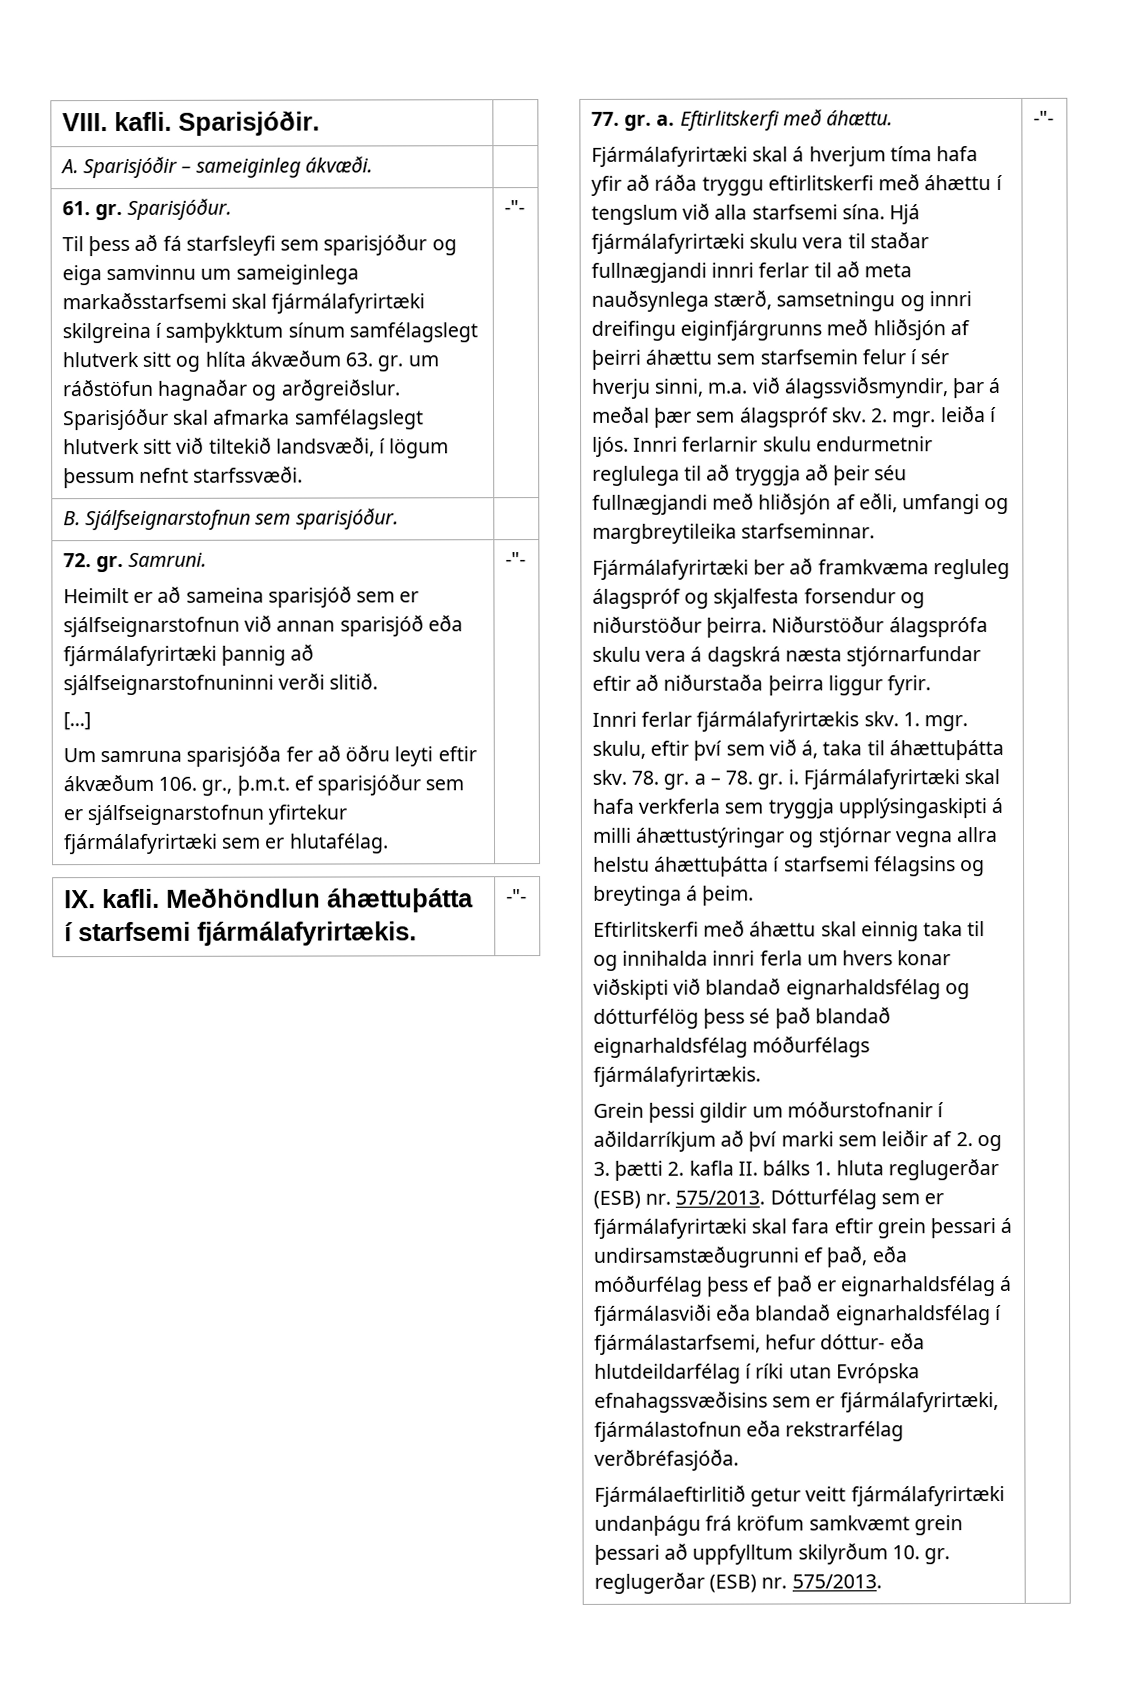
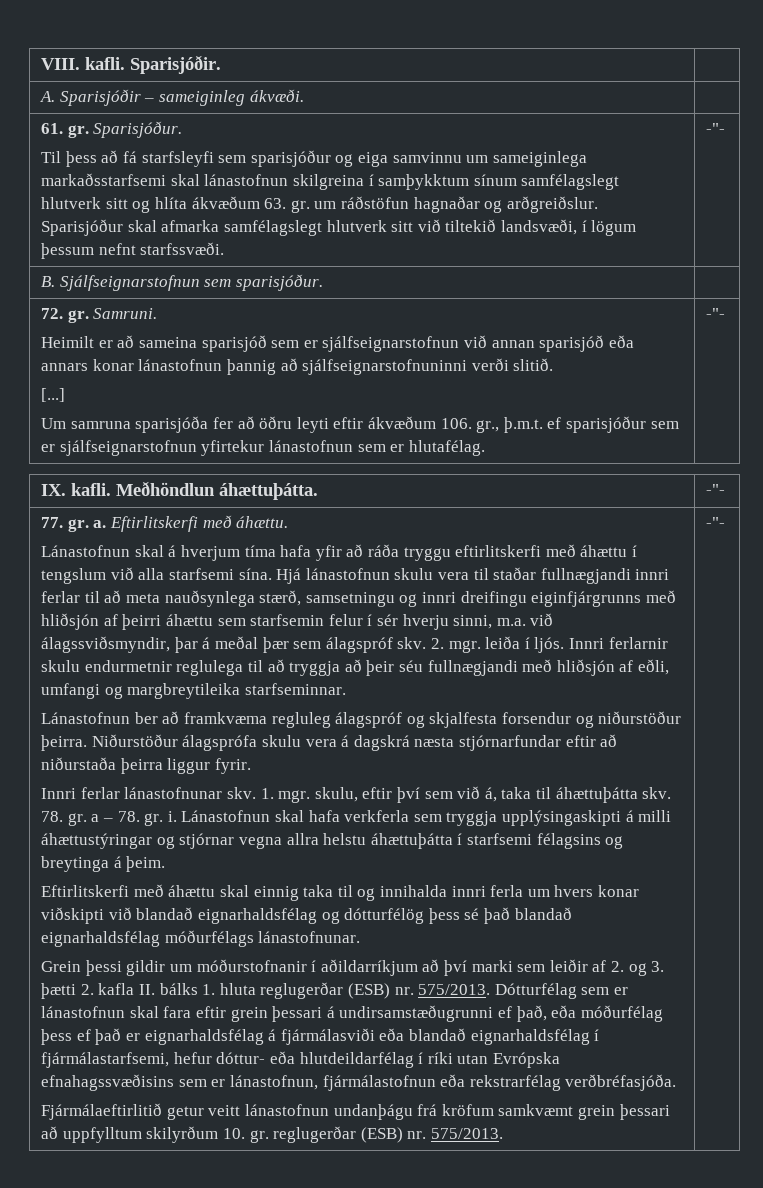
- Til þess að fá starfsleyfi sem sparisjóður og eiga samvinnu um sameiginlega markaðsstarfsemi skal fjármálafyrirtæki skilgreina í samþykktum sínum samfélagslegt hlutverk sitt og hlíta ákvæðum 63. gr. um ráðstöfun hagnaðar og arðgreiðslur.
+ Til þess að fá starfsleyfi sem sparisjóður og eiga samvinnu um sameiginlega markaðsstarfsemi skal lánastofnun skilgreina í samþykktum sínum samfélagslegt hlutverk sitt og hlíta ákvæðum 63. gr. um ráðstöfun hagnaðar og arðgreiðslur.
- Heimilt er að sameina sparisjóð sem er sjálfseignarstofnun við annan sparisjóð eða fjármálafyrirtæki þannig að sjálfseignarstofnuninni verði slitið.
+ Heimilt er að sameina sparisjóð sem er sjálfseignarstofnun við annan sparisjóð eða annars konar lánastofnun þannig að sjálfseignarstofnuninni verði slitið.
- Um samruna sparisjóða fer að öðru leyti eftir ákvæðum 106. gr., þ.m.t. ef sparisjóður sem er sjálfseignarstofnun yfirtekur fjármálafyrirtæki sem er hlutafélag.
+ Um samruna sparisjóða fer að öðru leyti eftir ákvæðum 106. gr., þ.m.t. ef sparisjóður sem er sjálfseignarstofnun yfirtekur lánastofnun sem er hlutafélag.
- IX. kafli. Meðhöndlun áhættuþátta í starfsemi fjármálafyrirtækis. | -"-
+ IX. kafli. Meðhöndlun áhættuþátta. | -"-
- Fjármálafyrirtæki skal á hverjum tíma hafa yfir að ráða tryggu eftirlitskerfi með áhættu í tengslum við alla starfsemi sína.
+ Lánastofnun skal á hverjum tíma hafa yfir að ráða tryggu eftirlitskerfi með áhættu í tengslum við alla starfsemi sína.
- Hjá fjármálafyrirtæki skulu vera til staðar fullnægjandi innri ferlar til að meta nauðsynlega stærð, samsetningu og innri dreifingu eiginfjárgrunns með hliðsjón af þeirri áhættu sem starfsemin felur í sér hverju sinni, m.a. við álagssviðsmyndir, þar á meðal þær sem álagspróf skv.
+ Hjá lánastofnun skulu vera til staðar fullnægjandi innri ferlar til að meta nauðsynlega stærð, samsetningu og innri dreifingu eiginfjárgrunns með hliðsjón af þeirri áhættu sem starfsemin felur í sér hverju sinni, m.a. við álagssviðsmyndir, þar á meðal þær sem álagspróf skv.
- Fjármálafyrirtæki ber að framkvæma regluleg álagspróf og skjalfesta forsendur og niðurstöður þeirra.
+ Lánastofnun ber að framkvæma regluleg álagspróf og skjalfesta forsendur og niðurstöður þeirra.
- Innri ferlar fjármálafyrirtækis skv.
+ Innri ferlar lánastofnunar skv.
- Fjármálafyrirtæki skal hafa verkferla sem tryggja upplýsingaskipti á milli áhættustýringar og stjórnar vegna allra helstu áhættuþátta í starfsemi félagsins og breytinga á þeim.
+ Lánastofnun skal hafa verkferla sem tryggja upplýsingaskipti á milli áhættustýringar og stjórnar vegna allra helstu áhættuþátta í starfsemi félagsins og breytinga á þeim.
- Eftirlitskerfi með áhættu skal einnig taka til og innihalda innri ferla um hvers konar viðskipti við blandað eignarhaldsfélag og dótturfélög þess sé það blandað eignarhaldsfélag móðurfélags fjármálafyrirtækis.
+ Eftirlitskerfi með áhættu skal einnig taka til og innihalda innri ferla um hvers konar viðskipti við blandað eignarhaldsfélag og dótturfélög þess sé það blandað eignarhaldsfélag móðurfélags lánastofnunar.
- Dótturfélag sem er fjármálafyrirtæki skal fara eftir grein þessari á undirsamstæðugrunni ef það, eða móðurfélag þess ef það er eignarhaldsfélag á fjármálasviði eða blandað eignarhaldsfélag í fjármálastarfsemi, hefur dóttur- eða hlutdeildarfélag í ríki utan Evrópska efnahagssvæðisins sem er fjármálafyrirtæki, fjármálastofnun eða rekstrarfélag verðbréfasjóða.
+ Dótturfélag sem er lánastofnun skal fara eftir grein þessari á undirsamstæðugrunni ef það, eða móðurfélag þess ef það er eignarhaldsfélag á fjármálasviði eða blandað eignarhaldsfélag í fjármálastarfsemi, hefur dóttur- eða hlutdeildarfélag í ríki utan Evrópska efnahagssvæðisins sem er lánastofnun, fjármálastofnun eða rekstrarfélag verðbréfasjóða.
- Fjármálaeftirlitið getur veitt fjármálafyrirtæki undanþágu frá kröfum samkvæmt grein þessari að uppfylltum skilyrðum 10. gr. reglugerðar (ESB) nr. 575/2013.
+ Fjármálaeftirlitið getur veitt lánastofnun undanþágu frá kröfum samkvæmt grein þessari að uppfylltum skilyrðum 10. gr. reglugerðar (ESB) nr. 575/2013.

